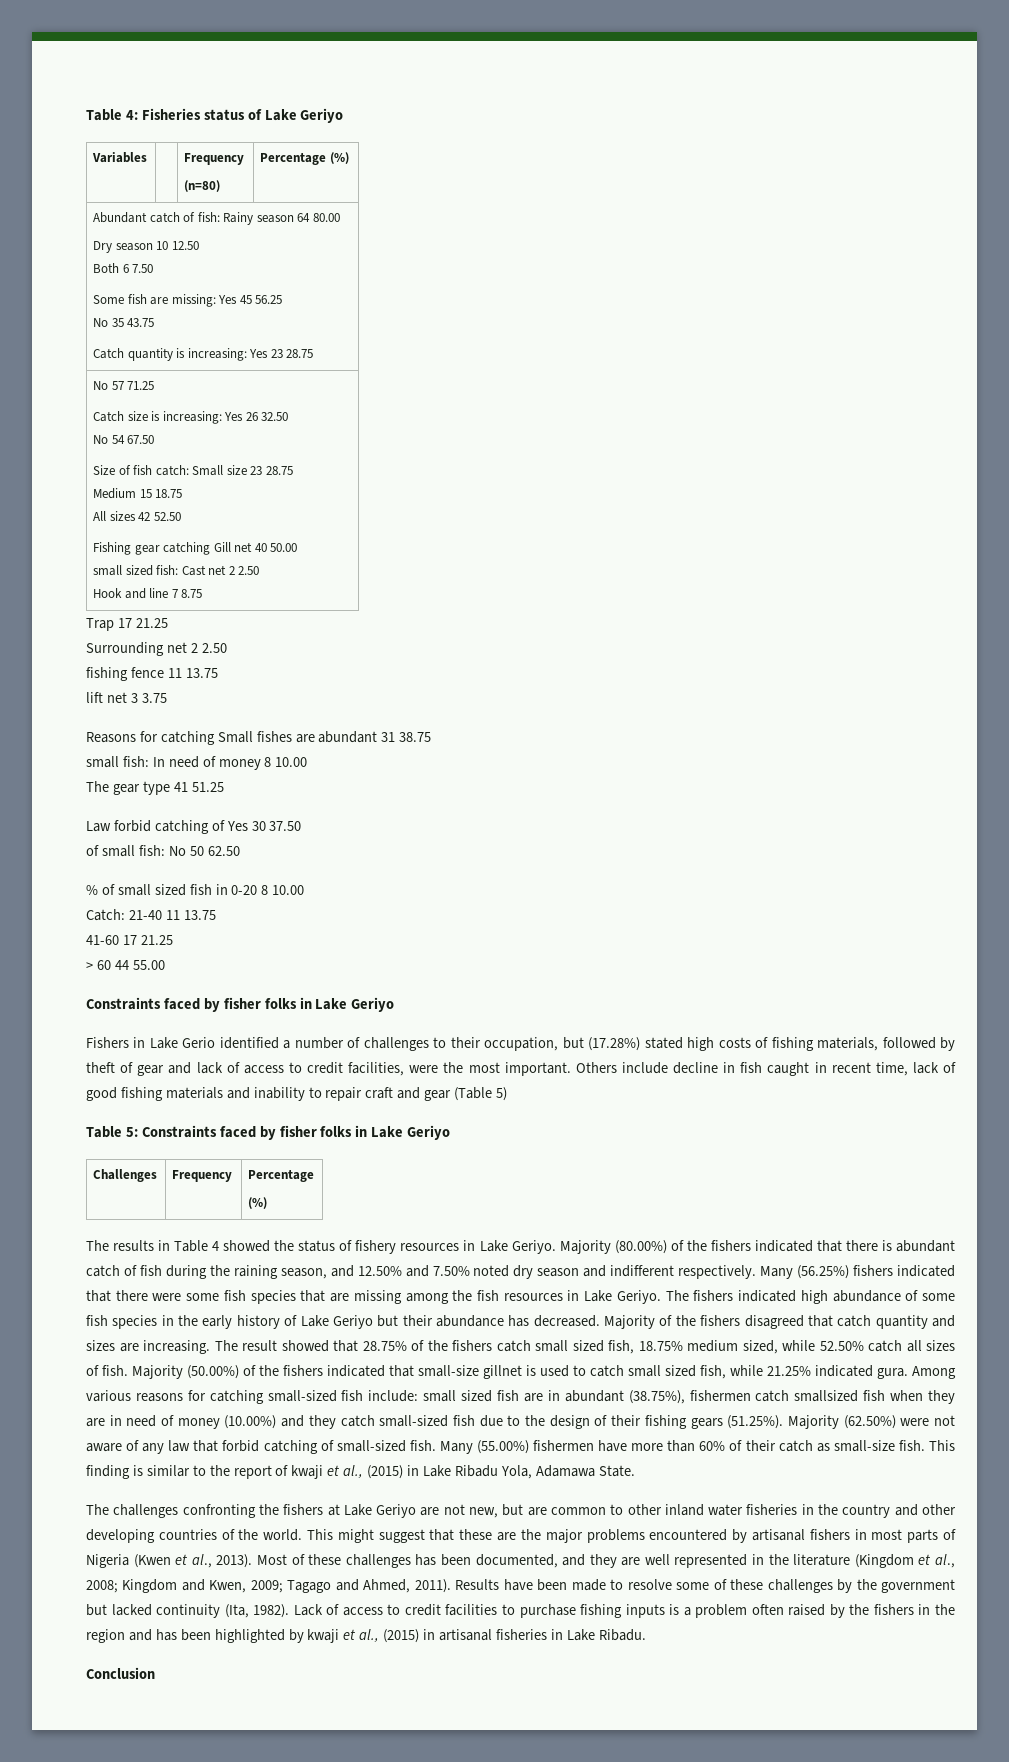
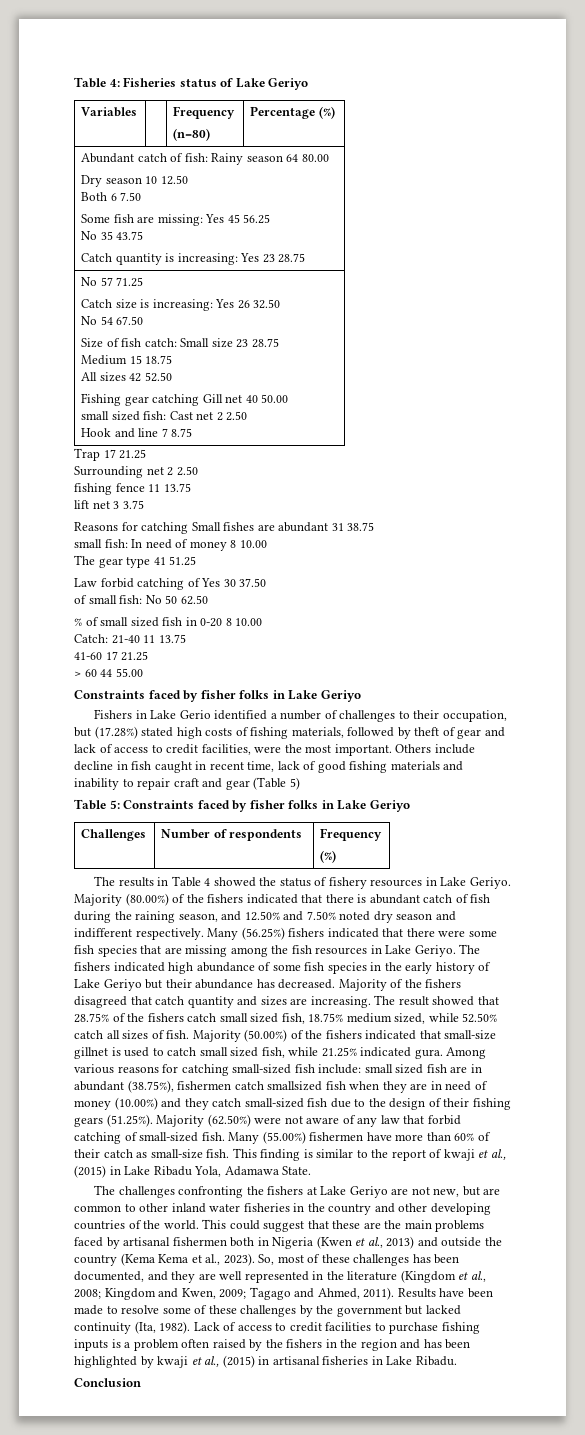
- Challenges | Frequency | Percentage
+ Challenges | Number of respondents | Frequency
- This might suggest that these are the major problems encountered by artisanal fishers in most parts of Nigeria (Kwen et al., 2013). Most of these challenges has been documented, and they are well represented in the literature (Kingdom et al., 2008; Kingdom and Kwen, 2009; Tagago and Ahmed, 2011).
+ This could suggest that these are the main problems faced by artisanal fishermen both in Nigeria (Kwen et al., 2013) and outside the country (Kema Kema et al., 2023). So, most of these challenges has been documented, and they are well represented in the literature (Kingdom et al., 2008; Kingdom and Kwen, 2009; Tagago and Ahmed, 2011).

